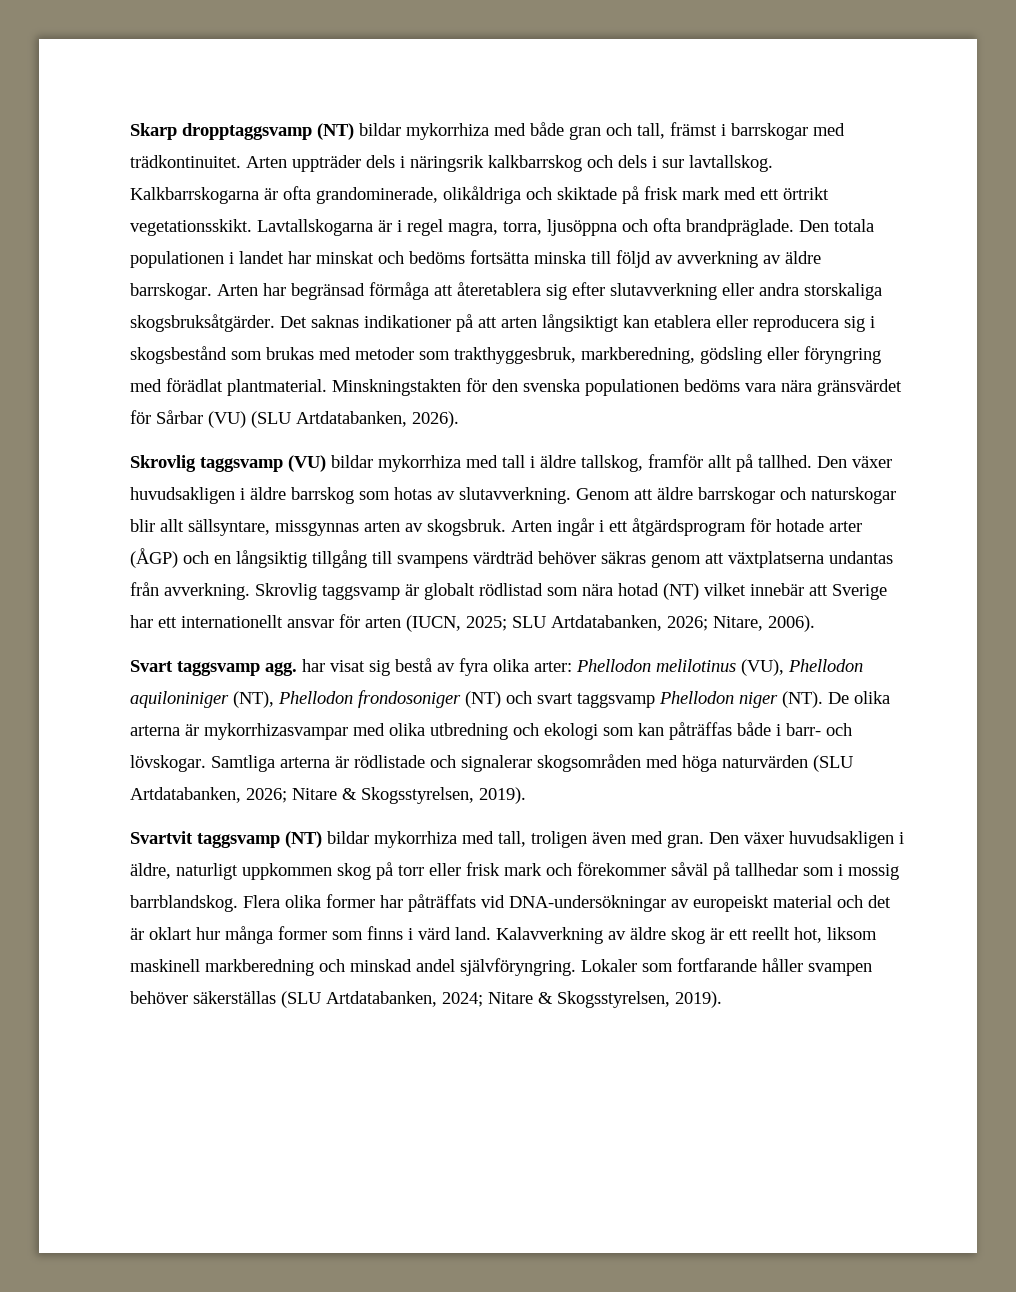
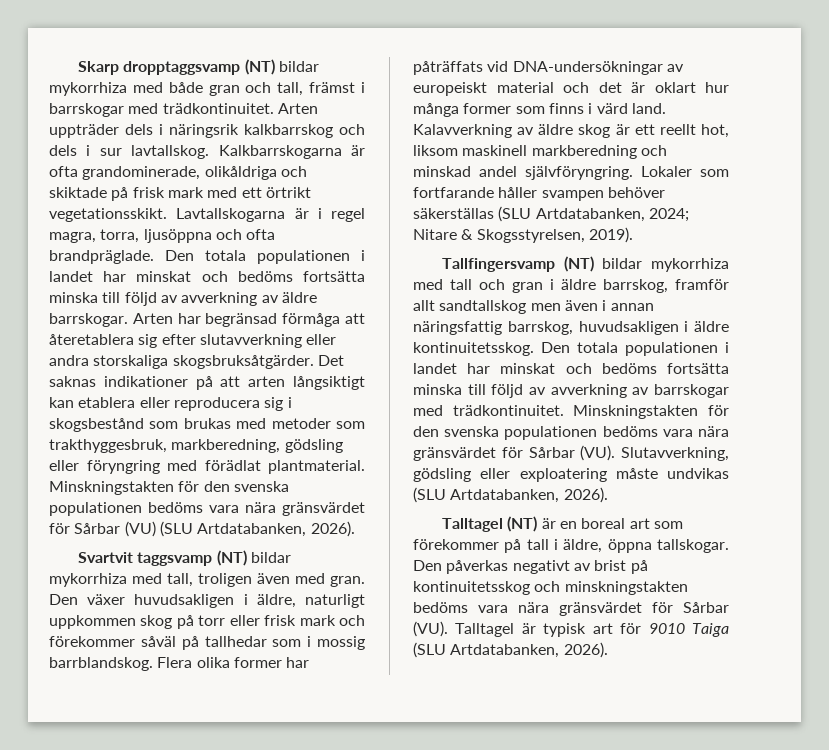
- Skrovlig taggsvamp (VU) bildar mykorrhiza med tall i äldre tallskog, framför allt på tallhed. Den växer huvudsakligen i äldre barrskog som hotas av slutavverkning. Genom att äldre barrskogar och naturskogar blir allt sällsyntare, missgynnas arten av skogsbruk. Arten ingår i ett åtgärdsprogram för hotade arter (ÅGP) och en långsiktig tillgång till svampens värdträd behöver säkras genom att växtplatserna undantas från avverkning. Skrovlig taggsvamp är globalt rödlistad som nära hotad (NT) vilket innebär att Sverige har ett internationellt ansvar för arten (IUCN, 2025; SLU Artdatabanken, 2026; Nitare, 2006).
- Svart taggsvamp agg. har visat sig bestå av fyra olika arter: Phellodon melilotinus (VU), Phellodon aquiloniniger (NT), Phellodon frondosoniger (NT) och svart taggsvamp Phellodon niger (NT). De olika arterna är mykorrhizasvampar med olika utbredning och ekologi som kan påträffas både i barr- och lövskogar. Samtliga arterna är rödlistade och signalerar skogsområden med höga naturvärden (SLU Artdatabanken, 2026; Nitare & Skogsstyrelsen, 2019).
+ Tallfingersvamp (NT) bildar mykorrhiza med tall och gran i äldre barrskog, framför allt sandtallskog men även i annan näringsfattig barrskog, huvudsakligen i äldre kontinuitetsskog. Den totala populationen i landet har minskat och bedöms fortsätta minska till följd av avverkning av barrskogar med trädkontinuitet. Minskningstakten för den svenska populationen bedöms vara nära gränsvärdet för Sårbar (VU). Slutavverkning, gödsling eller exploatering måste undvikas (SLU Artdatabanken, 2026).
+ Talltagel (NT) är en boreal art som förekommer på tall i äldre, öppna tallskogar. Den påverkas negativt av brist på kontinuitetsskog och minskningstakten bedöms vara nära gränsvärdet för Sårbar (VU). Talltagel är typisk art för 9010 Taiga (SLU Artdatabanken, 2026).

